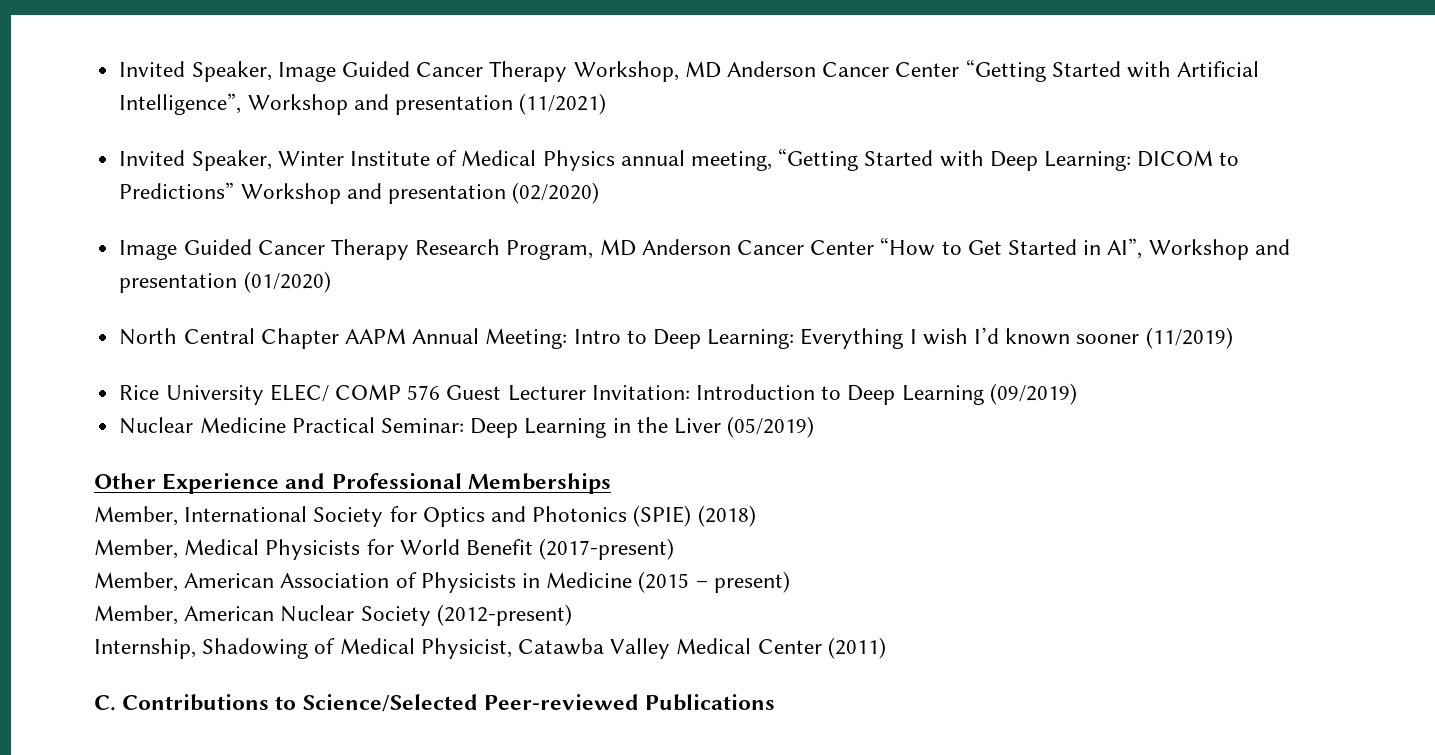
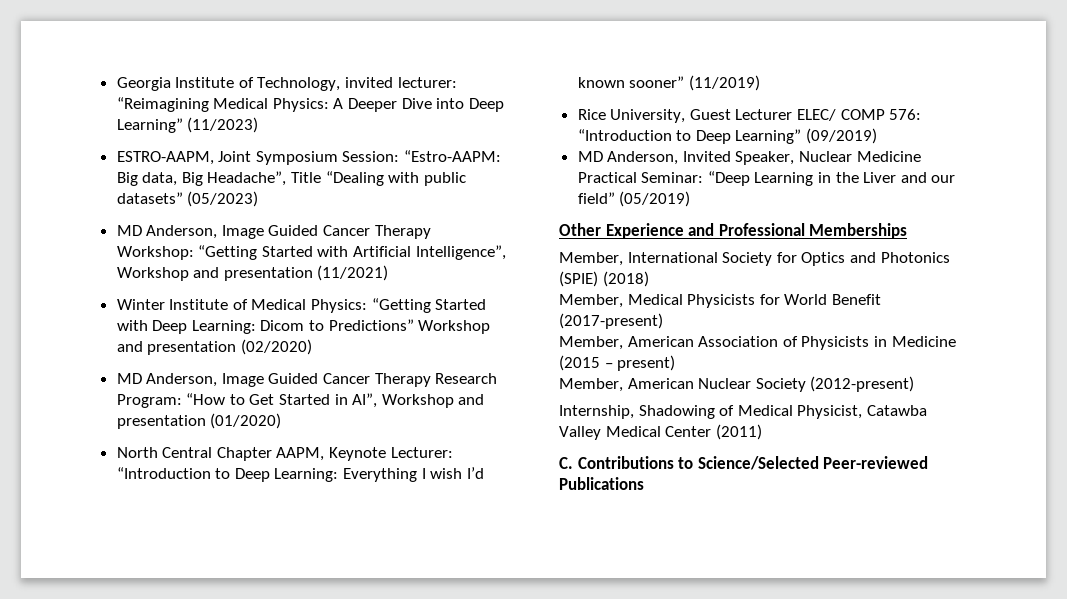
- Invited Speaker, Image Guided Cancer Therapy Workshop, MD Anderson Cancer Center “Getting Started with Artificial Intelligence”, Workshop and presentation (11/2021)
+ Georgia Institute of Technology, invited lecturer: “Reimagining Medical Physics: A Deeper Dive into Deep Learning” (11/2023)
+ ESTRO-AAPM, Joint Symposium Session: “Estro-AAPM: Big data, Big Headache”, Title “Dealing with public datasets” (05/2023)
+ MD Anderson, Image Guided Cancer Therapy Workshop: “Getting Started with Artificial Intelligence”, Workshop and presentation (11/2021)
- Invited Speaker, Winter Institute of Medical Physics annual meeting, “Getting Started with Deep Learning: DICOM to Predictions” Workshop and presentation (02/2020)
+ Winter Institute of Medical Physics: “Getting Started with Deep Learning: Dicom to Predictions” Workshop and presentation (02/2020)
- Image Guided Cancer Therapy Research Program, MD Anderson Cancer Center “How to Get Started in AI”, Workshop and presentation (01/2020)
+ MD Anderson, Image Guided Cancer Therapy Research Program: “How to Get Started in AI”, Workshop and presentation (01/2020)
- North Central Chapter AAPM Annual Meeting: Intro to Deep Learning: Everything I wish I’d known sooner (11/2019)
+ North Central Chapter AAPM, Keynote Lecturer: “Introduction to Deep Learning: Everything I wish I’d known sooner” (11/2019)
- Rice University ELEC/ COMP 576 Guest Lecturer Invitation: Introduction to Deep Learning (09/2019)
+ Rice University, Guest Lecturer ELEC/ COMP 576: “Introduction to Deep Learning” (09/2019)
- Nuclear Medicine Practical Seminar: Deep Learning in the Liver (05/2019)
+ MD Anderson, Invited Speaker, Nuclear Medicine Practical Seminar: “Deep Learning in the Liver and our field” (05/2019)

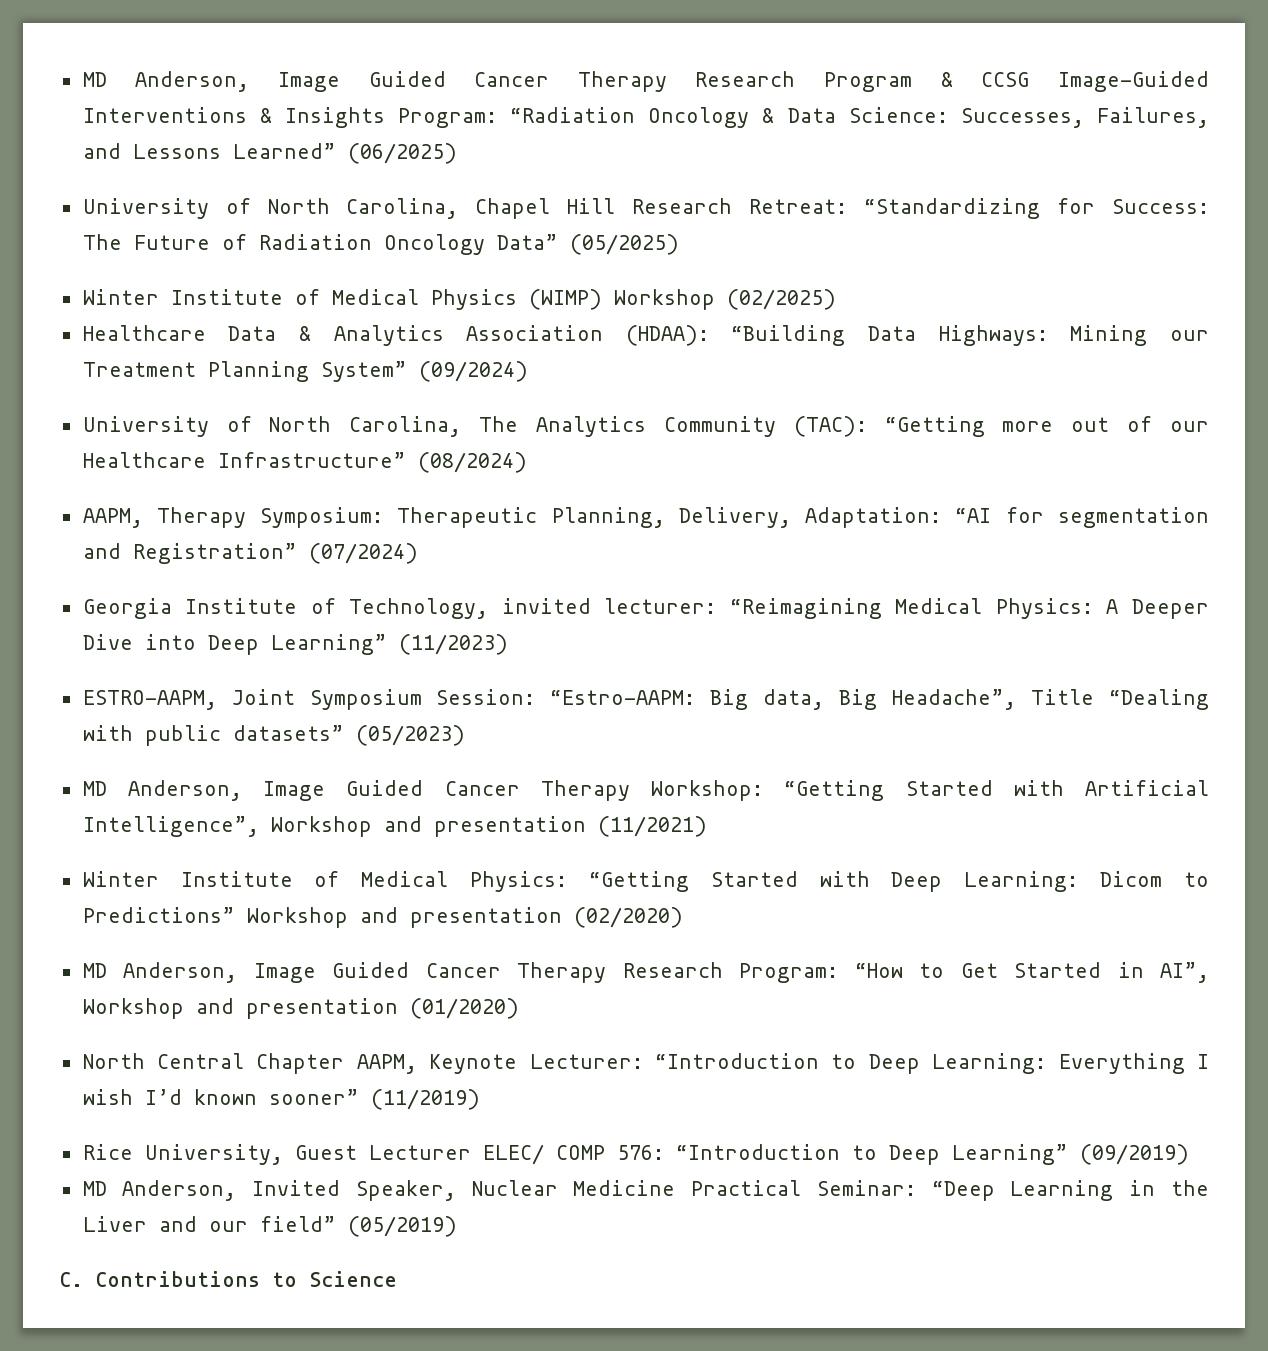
+ MD Anderson, Image Guided Cancer Therapy Research Program & CCSG Image-Guided Interventions & Insights Program: “Radiation Oncology & Data Science: Successes, Failures, and Lessons Learned” (06/2025)
+ University of North Carolina, Chapel Hill Research Retreat: “Standardizing for Success: The Future of Radiation Oncology Data” (05/2025)
+ Winter Institute of Medical Physics (WIMP) Workshop (02/2025)
+ Healthcare Data & Analytics Association (HDAA): “Building Data Highways: Mining our Treatment Planning System” (09/2024)
+ University of North Carolina, The Analytics Community (TAC): “Getting more out of our Healthcare Infrastructure” (08/2024)
+ AAPM, Therapy Symposium: Therapeutic Planning, Delivery, Adaptation: “AI for segmentation and Registration” (07/2024)
- Other Experience and Professional Memberships
- Member, International Society for Optics and Photonics (SPIE) (2018)
- Member, Medical Physicists for World Benefit (2017-present)
- Member, American Association of Physicists in Medicine (2015 – present)
- Member, American Nuclear Society (2012-present)
- Internship, Shadowing of Medical Physicist, Catawba Valley Medical Center (2011)
- C. Contributions to Science/Selected Peer-reviewed Publications
+ C. Contributions to Science

